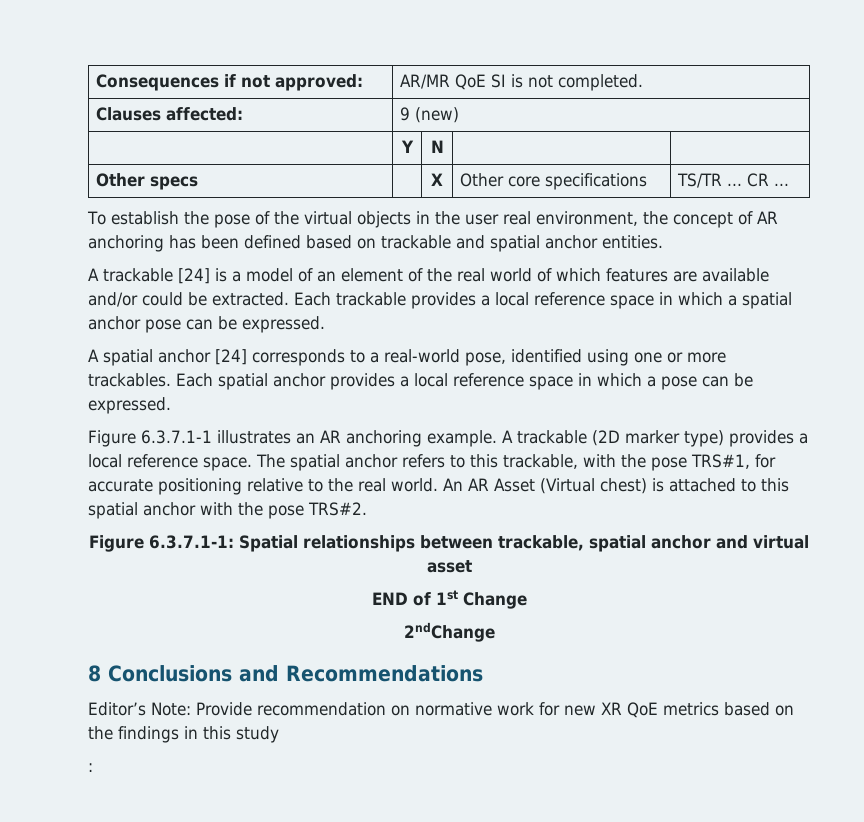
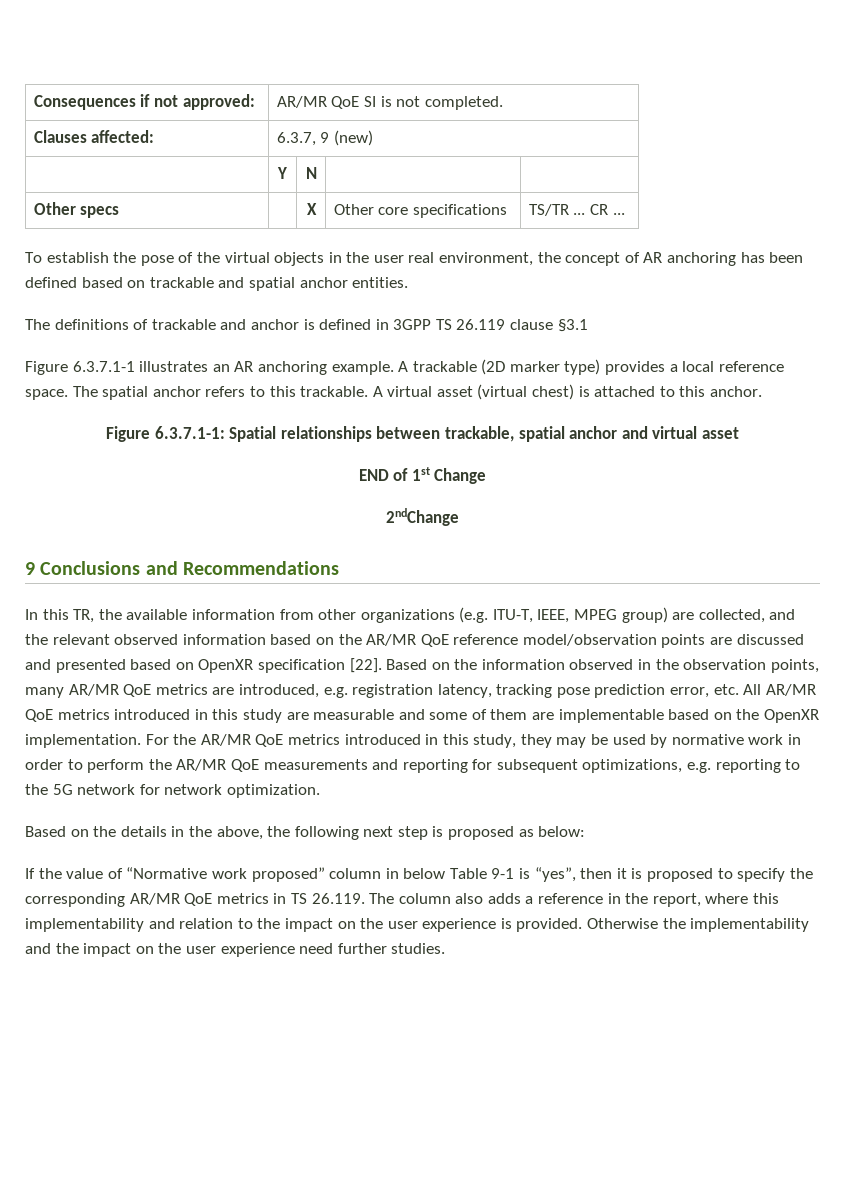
- Clauses affected: | 9 (new)
+ Clauses affected: | 6.3.7, 9 (new)
- A trackable [24] is a model of an element of the real world of which features are available and/or could be extracted. Each trackable provides a local reference space in which a spatial anchor pose can be expressed.
- A spatial anchor [24] corresponds to a real-world pose, identified using one or more trackables. Each spatial anchor provides a local reference space in which a pose can be expressed.
+ The definitions of trackable and anchor is defined in 3GPP TS 26.119 clause §3.1
- The spatial anchor refers to this trackable, with the pose TRS#1, for accurate positioning relative to the real world. An AR Asset (Virtual chest) is attached to this spatial anchor with the pose TRS#2.
+ The spatial anchor refers to this trackable. A virtual asset (virtual chest) is attached to this anchor.
- 8 Conclusions and Recommendations
+ 9 Conclusions and Recommendations
- Editor’s Note: Provide recommendation on normative work for new XR QoE metrics based on the findings in this study
- :
+ In this TR, the available information from other organizations (e.g. ITU-T, IEEE, MPEG group) are collected, and the relevant observed information based on the AR/MR QoE reference model/observation points are discussed and presented based on OpenXR specification [22]. Based on the information observed in the observation points, many AR/MR QoE metrics are introduced, e.g. registration latency, tracking pose prediction error, etc. All AR/MR QoE metrics introduced in this study are measurable and some of them are implementable based on the OpenXR implementation. For the AR/MR QoE metrics introduced in this study, they may be used by normative work in order to perform the AR/MR QoE measurements and reporting for subsequent optimizations, e.g. reporting to the 5G network for network optimization.
+ Based on the details in the above, the following next step is proposed as below:
+ If the value of “Normative work proposed” column in below Table 9-1 is “yes”, then it is proposed to specify the corresponding AR/MR QoE metrics in TS 26.119. The column also adds a reference in the report, where this implementability and relation to the impact on the user experience is provided. Otherwise the implementability and the impact on the user experience need further studies.

